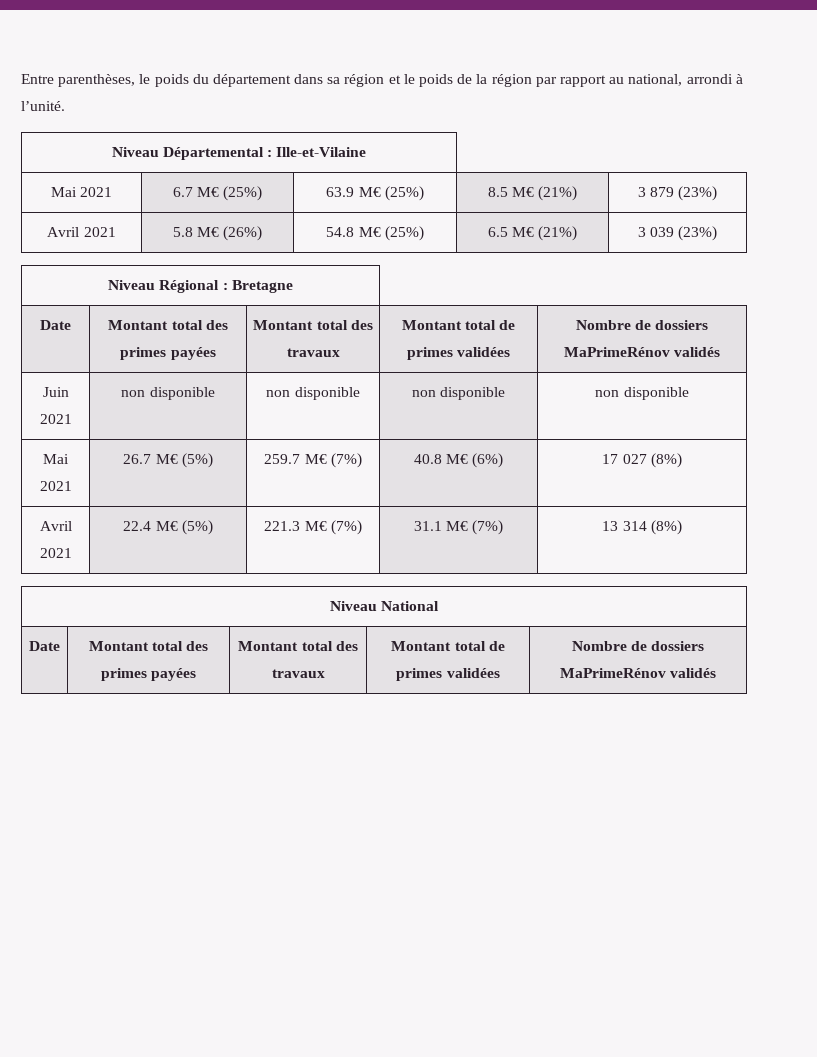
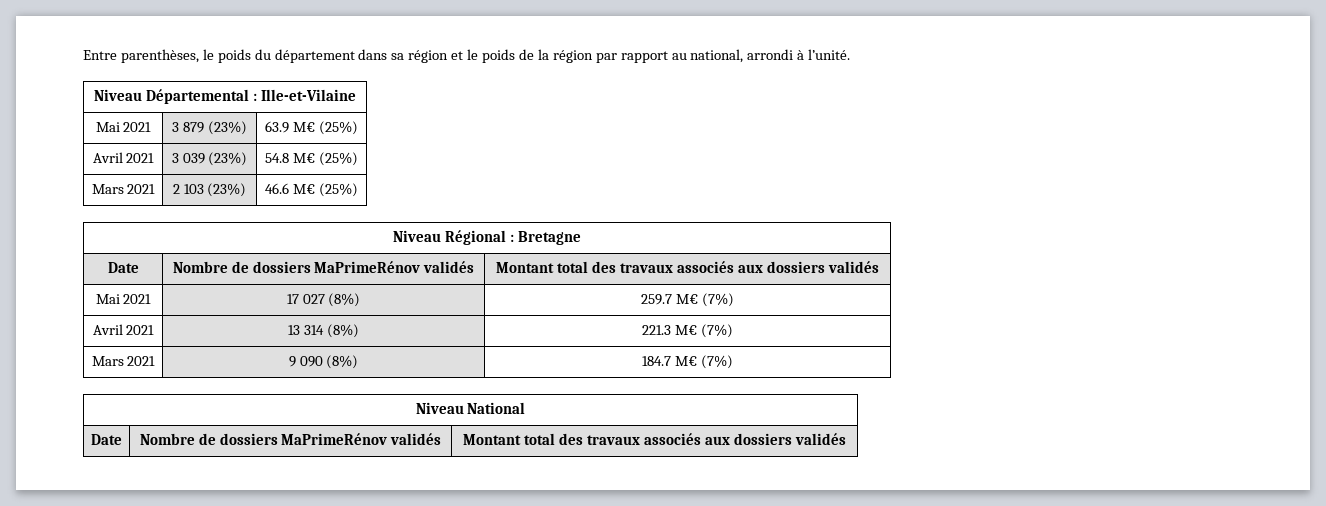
- Mai 2021 | 6.7 M€ (25%) | 63.9 M€ (25%) | 8.5 M€ (21%) | 3 879 (23%)
- Avril 2021 | 5.8 M€ (26%) | 54.8 M€ (25%) | 6.5 M€ (21%) | 3 039 (23%)
+ Mai 2021 | 3 879 (23%) | 63.9 M€ (25%)
+ Avril 2021 | 3 039 (23%) | 54.8 M€ (25%)
+ Mars 2021 | 2 103 (23%) | 46.6 M€ (25%)
  Niveau Régional : Bretagne
- Date | Montant total des primes payées | Montant total des travaux | Montant total de primes validées | Nombre de dossiers MaPrimeRénov validés
- Juin 2021 | non disponible | non disponible | non disponible | non disponible
- Mai 2021 | 26.7 M€ (5%) | 259.7 M€ (7%) | 40.8 M€ (6%) | 17 027 (8%)
- Avril 2021 | 22.4 M€ (5%) | 221.3 M€ (7%) | 31.1 M€ (7%) | 13 314 (8%)
+ Date | Nombre de dossiers MaPrimeRénov validés | Montant total des travaux associés aux dossiers validés
+ Mai 2021 | 17 027 (8%) | 259.7 M€ (7%)
+ Avril 2021 | 13 314 (8%) | 221.3 M€ (7%)
+ Mars 2021 | 9 090 (8%) | 184.7 M€ (7%)
  Niveau National
- Date | Montant total des primes payées | Montant total des travaux | Montant total de primes validées | Nombre de dossiers MaPrimeRénov validés
+ Date | Nombre de dossiers MaPrimeRénov validés | Montant total des travaux associés aux dossiers validés

